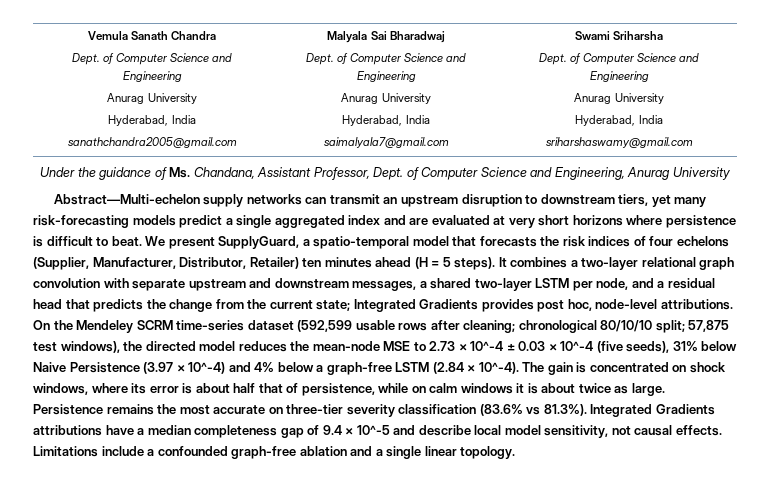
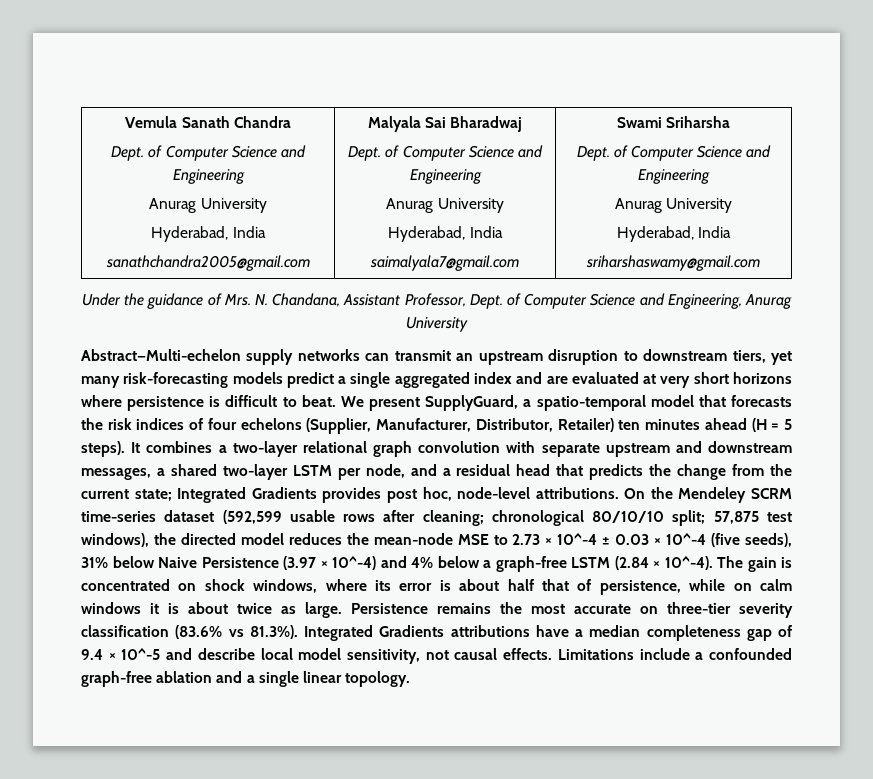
- Under the guidance of Ms. Chandana, Assistant Professor, Dept. of Computer Science and Engineering, Anurag University
+ Under the guidance of Mrs. N. Chandana, Assistant Professor, Dept. of Computer Science and Engineering, Anurag University

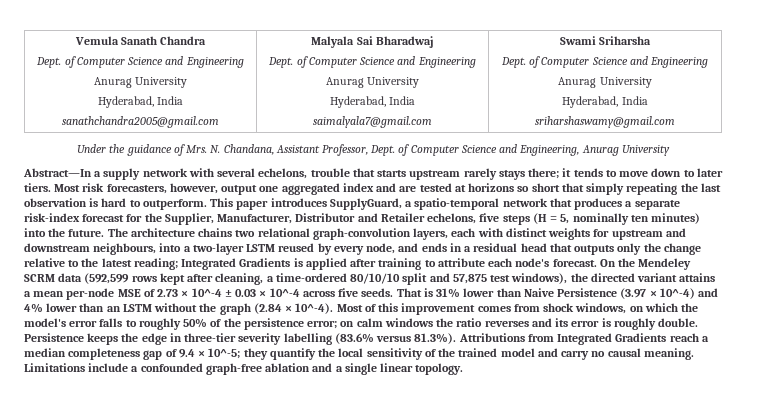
- Abstract—Multi-echelon supply networks can transmit an upstream disruption to downstream tiers, yet many risk-forecasting models predict a single aggregated index and are evaluated at very short horizons where persistence is difficult to beat. We present SupplyGuard, a spatio-temporal model that forecasts the risk indices of four echelons (Supplier, Manufacturer, Distributor, Retailer) ten minutes ahead (H = 5 steps). It combines a two-layer relational graph convolution with separate upstream and downstream messages, a shared two-layer LSTM per node, and a residual head that predicts the change from the current state; Integrated Gradients provides post hoc, node-level attributions. On the Mendeley SCRM time-series dataset (592,599 usable rows after cleaning; chronological 80/10/10 split; 57,875 test windows), the directed model reduces the mean-node MSE to 2.73 × 10^-4 ± 0.03 × 10^-4 (five seeds), 31% below Naive Persistence (3.97 × 10^-4) and 4% below a graph-free LSTM (2.84 × 10^-4). The gain is concentrated on shock windows, where its error is about half that of persistence, while on calm windows it is about twice as large. Persistence remains the most accurate on three-tier severity classification (83.6% vs 81.3%). Integrated Gradients attributions have a median completeness gap of 9.4 × 10^-5 and describe local model sensitivity, not causal effects.
+ Abstract—In a supply network with several echelons, trouble that starts upstream rarely stays there; it tends to move down to later tiers. Most risk forecasters, however, output one aggregated index and are tested at horizons so short that simply repeating the last observation is hard to outperform. This paper introduces SupplyGuard, a spatio-temporal network that produces a separate risk-index forecast for the Supplier, Manufacturer, Distributor and Retailer echelons, five steps (H = 5, nominally ten minutes) into the future. The architecture chains two relational graph-convolution layers, each with distinct weights for upstream and downstream neighbours, into a two-layer LSTM reused by every node, and ends in a residual head that outputs only the change relative to the latest reading; Integrated Gradients is applied after training to attribute each node's forecast. On the Mendeley SCRM data (592,599 rows kept after cleaning, a time-ordered 80/10/10 split and 57,875 test windows), the directed variant attains a mean per-node MSE of 2.73 × 10^-4 ± 0.03 × 10^-4 across five seeds. That is 31% lower than Naive Persistence (3.97 × 10^-4) and 4% lower than an LSTM without the graph (2.84 × 10^-4). Most of this improvement comes from shock windows, on which the model's error falls to roughly 50% of the persistence error; on calm windows the ratio reverses and its error is roughly double. Persistence keeps the edge in three-tier severity labelling (83.6% versus 81.3%). Attributions from Integrated Gradients reach a median completeness gap of 9.4 × 10^-5; they quantify the local sensitivity of the trained model and carry no causal meaning.

